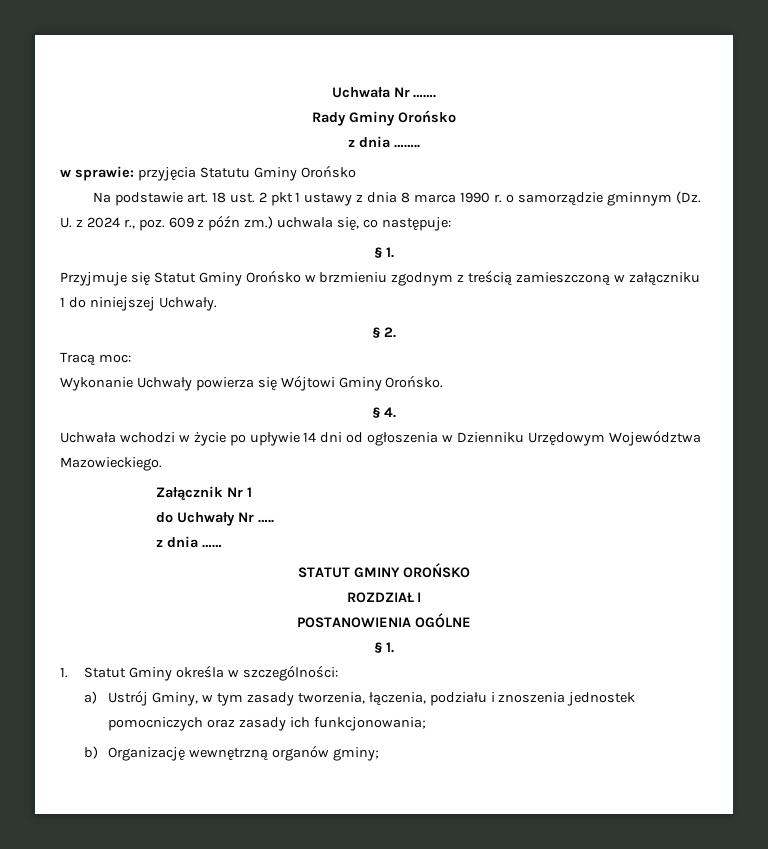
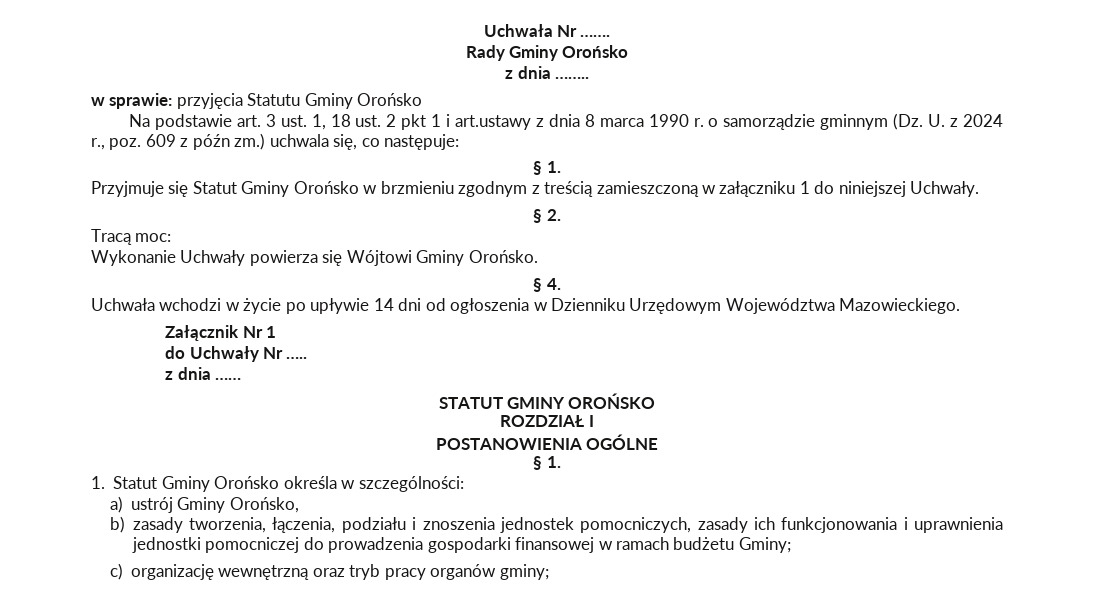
- Na podstawie art. 18 ust. 2 pkt 1 ustawy z dnia 8 marca 1990 r. o samorządzie gminnym (Dz. U. z 2024 r., poz. 609 z późn zm.) uchwala się, co następuje:
+ Na podstawie art. 3 ust. 1, 18 ust. 2 pkt 1 i art.ustawy z dnia 8 marca 1990 r. o samorządzie gminnym (Dz. U. z 2024 r., poz. 609 z późn zm.) uchwala się, co następuje:
- 1. Statut Gminy określa w szczególności:
+ 1. Statut Gminy Orońsko określa w szczególności:
- a) Ustrój Gminy, w tym zasady tworzenia, łączenia, podziału i znoszenia jednostek pomocniczych oraz zasady ich funkcjonowania;
- b) Organizację wewnętrzną organów gminy;
+ a) ustrój Gminy Orońsko,
+ b) zasady tworzenia, łączenia, podziału i znoszenia jednostek pomocniczych, zasady ich funkcjonowania i uprawnienia jednostki pomocniczej do prowadzenia gospodarki finansowej w ramach budżetu Gminy;
+ c) organizację wewnętrzną oraz tryb pracy organów gminy;

